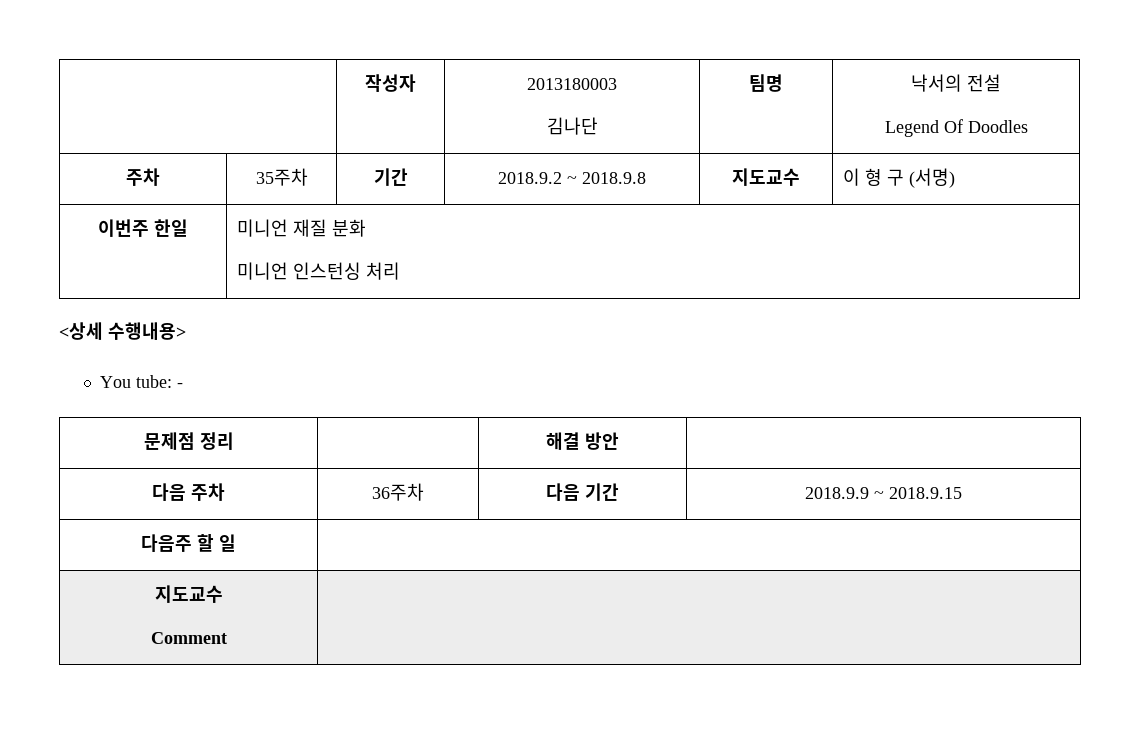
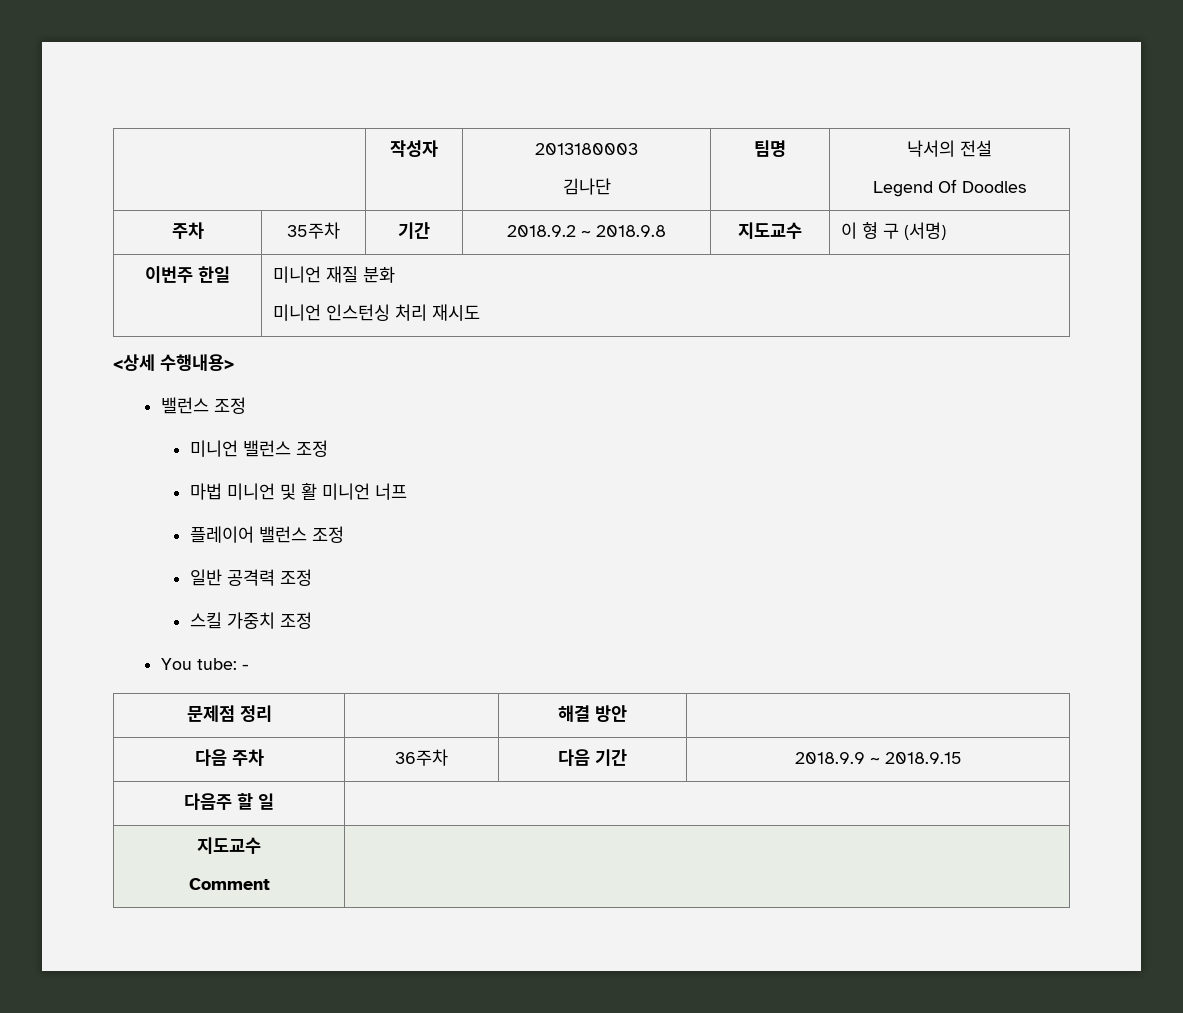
  이번주 한일 | 미니언 재질 분화
- 미니언 인스턴싱 처리
+ 미니언 인스턴싱 처리 재시도
  <상세 수행내용>
+ 밸런스 조정
+ 미니언 밸런스 조정
+ 마법 미니언 및 활 미니언 너프
+ 플레이어 밸런스 조정
+ 일반 공격력 조정
+ 스킬 가중치 조정

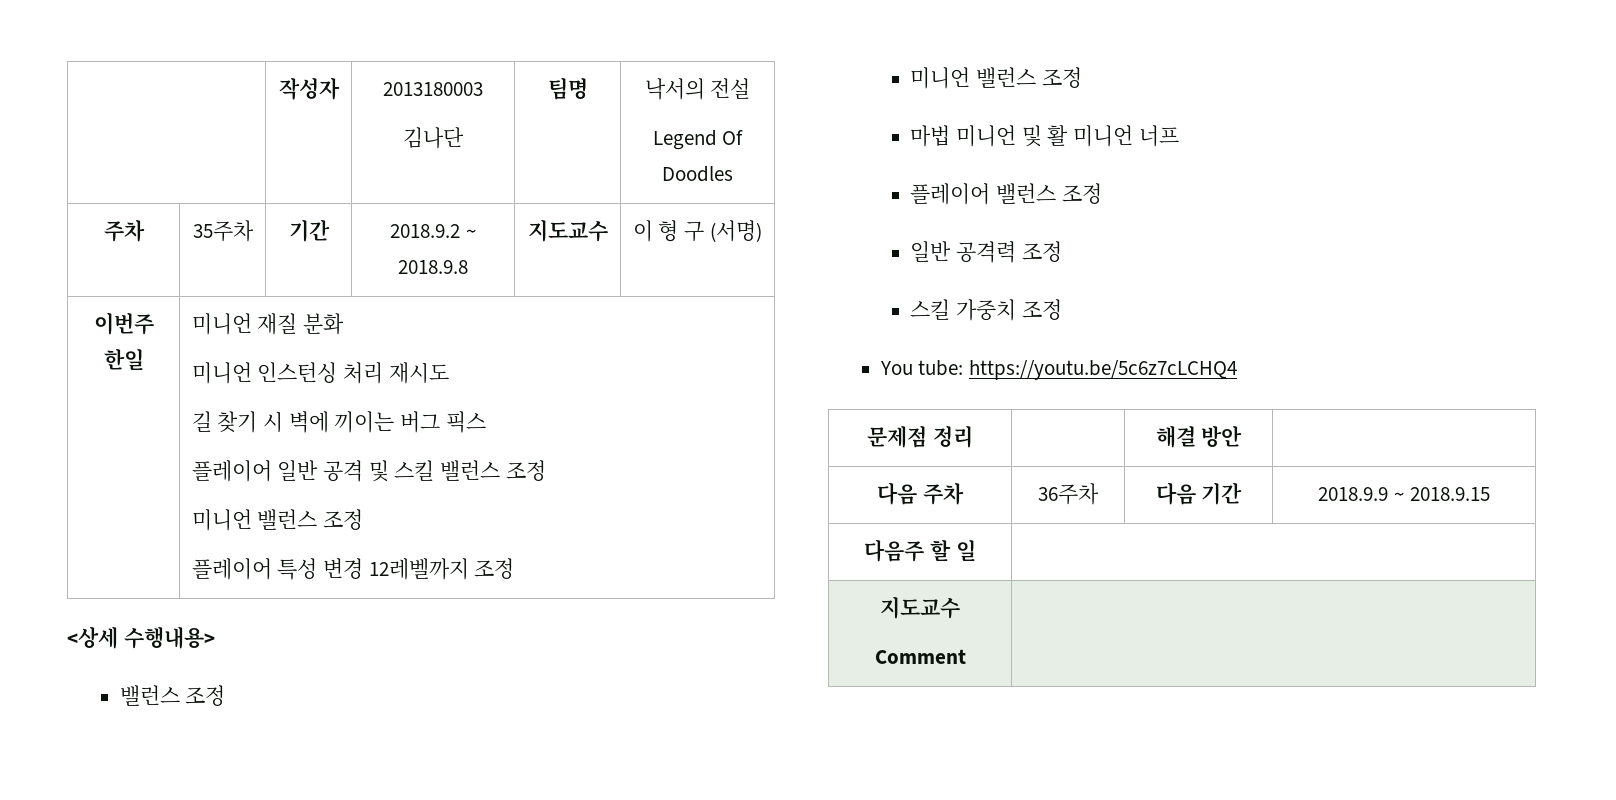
  이번주 한일 | 미니언 재질 분화
  미니언 인스턴싱 처리 재시도
+ 길 찾기 시 벽에 끼이는 버그 픽스
+ 플레이어 일반 공격 및 스킬 밸런스 조정
+ 미니언 밸런스 조정
+ 플레이어 특성 변경 12레벨까지 조정
- You tube: -
+ You tube: https://youtu.be/5c6z7cLCHQ4

